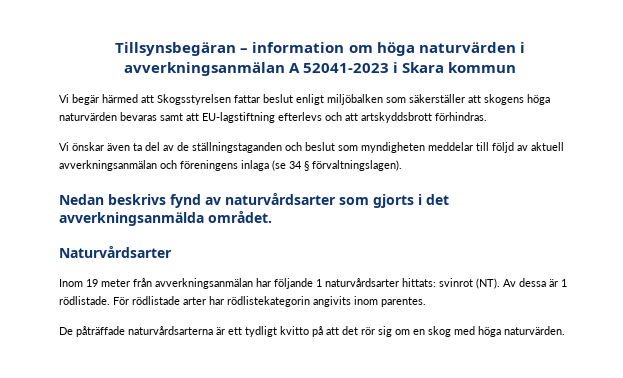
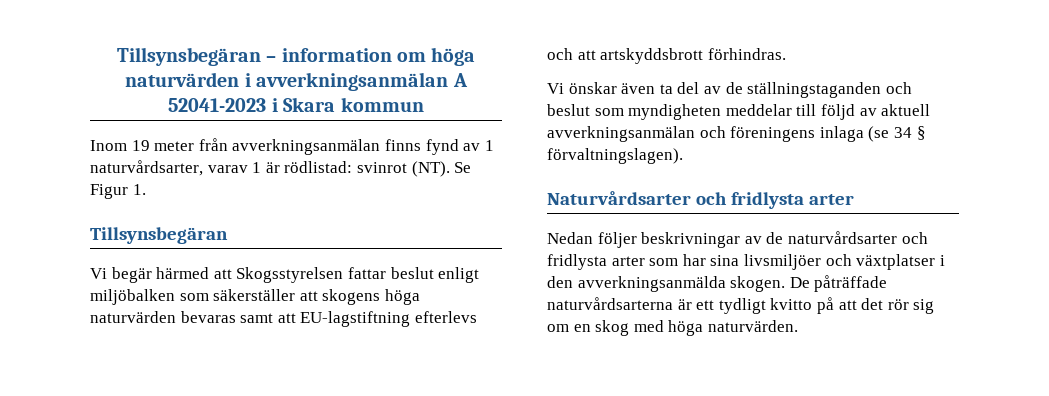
+ Inom 19 meter från avverkningsanmälan finns fynd av 1 naturvårdsarter, varav 1 är rödlistad: svinrot (NT). Se Figur 1.
+ Tillsynsbegäran
- Nedan beskrivs fynd av naturvårdsarter som gjorts i det avverkningsanmälda området.
- Naturvårdsarter
- Inom 19 meter från avverkningsanmälan har följande 1 naturvårdsarter hittats: svinrot (NT). Av dessa är 1 rödlistade. För rödlistade arter har rödlistekategorin angivits inom parentes.
- De påträffade naturvårdsarterna är ett tydligt kvitto på att det rör sig om en skog med höga naturvärden.
+ Naturvårdsarter och fridlysta arter
+ Nedan följer beskrivningar av de naturvårdsarter och fridlysta arter som har sina livsmiljöer och växtplatser i den avverkningsanmälda skogen. De påträffade naturvårdsarterna är ett tydligt kvitto på att det rör sig om en skog med höga naturvärden.

